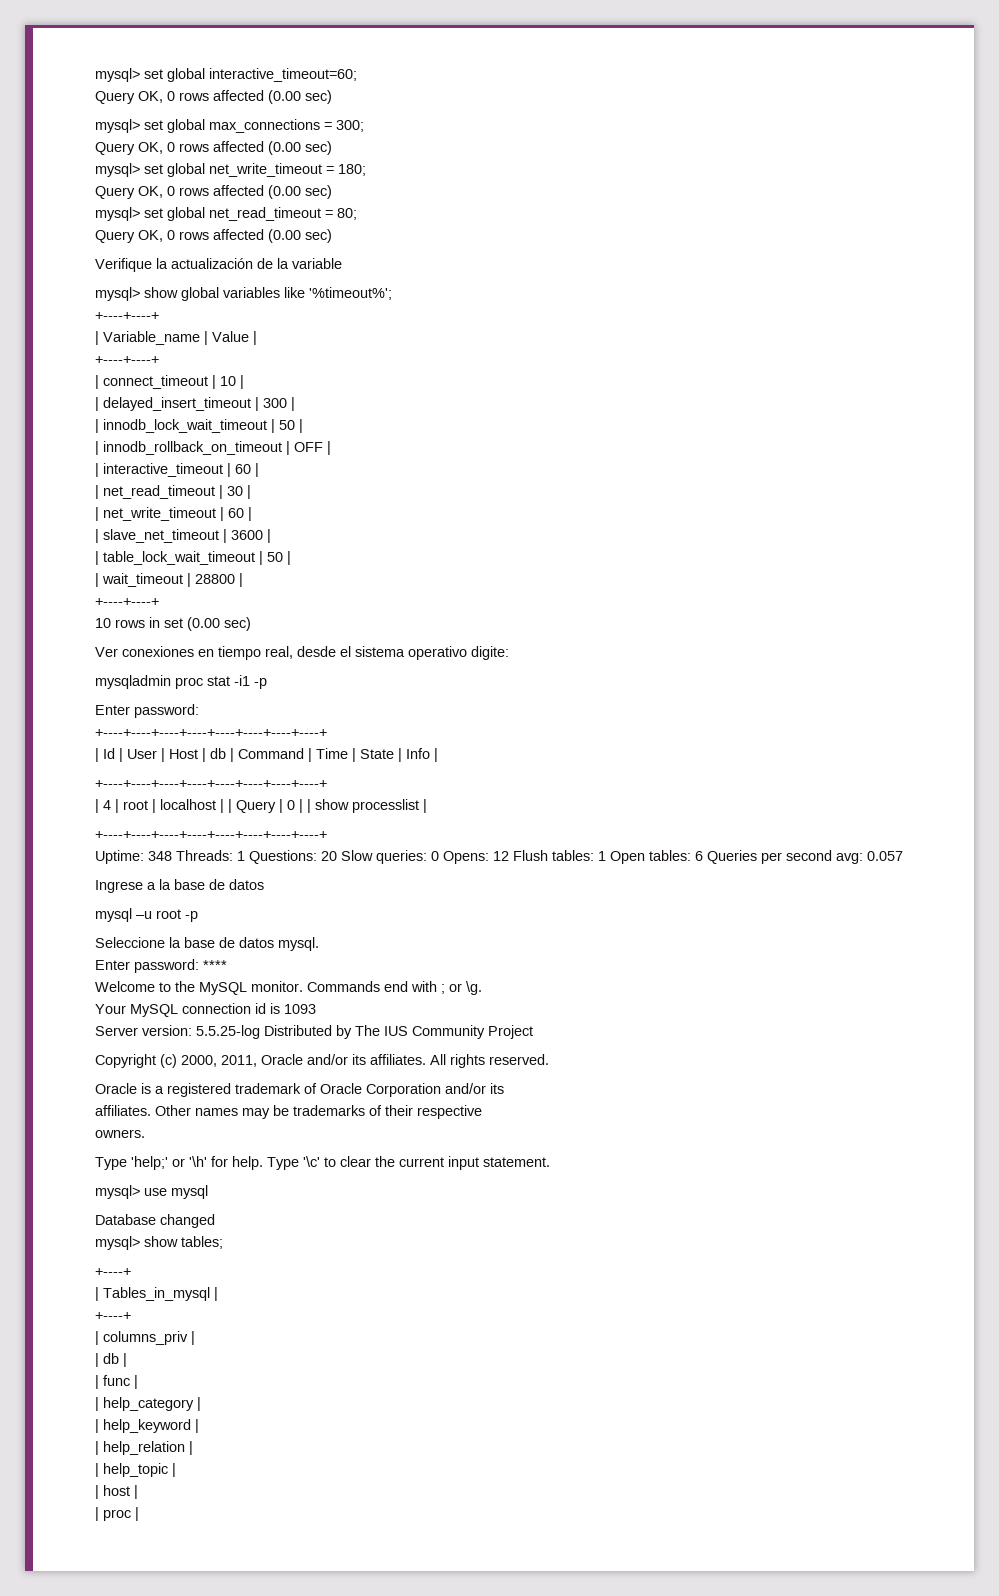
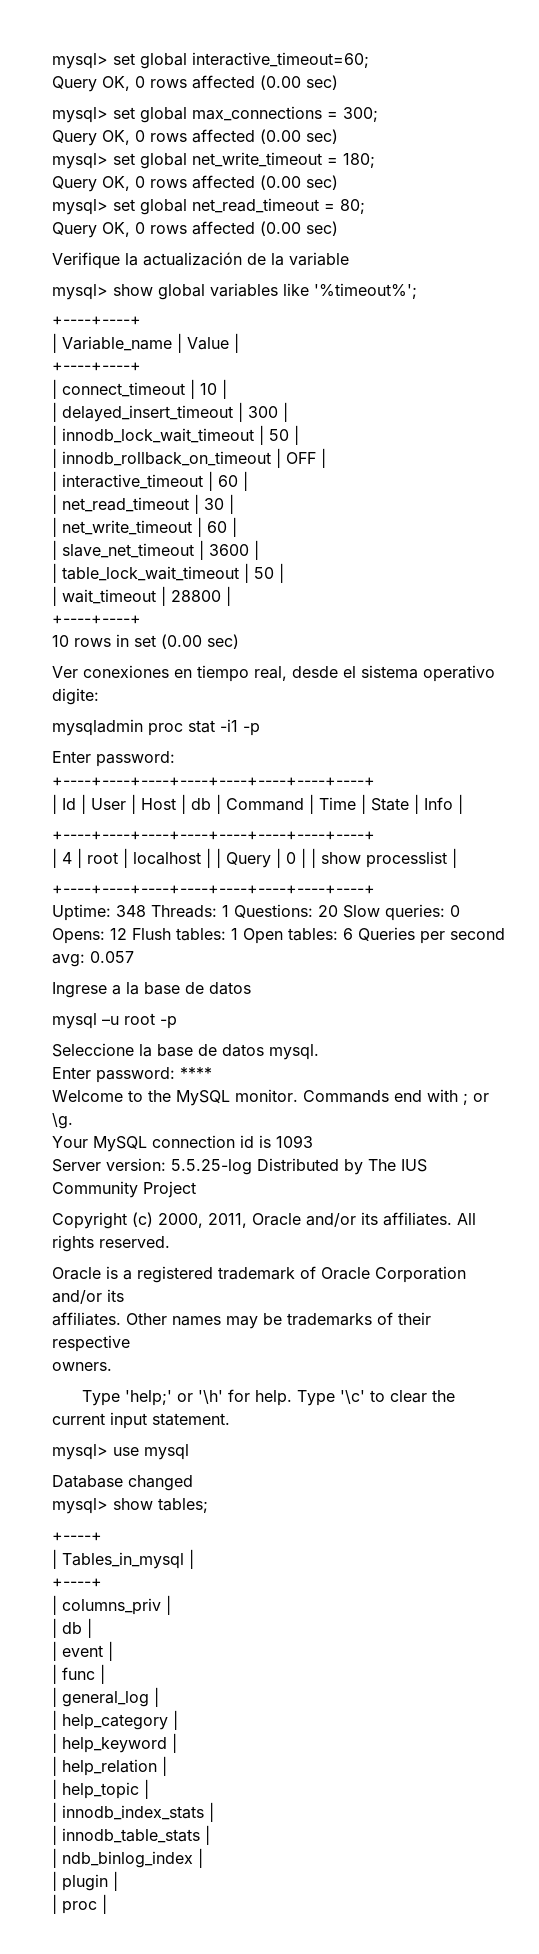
+ | event |
+ | general_log |
- | host |
+ | innodb_index_stats |
+ | innodb_table_stats |
+ | ndb_binlog_index |
+ | plugin |

